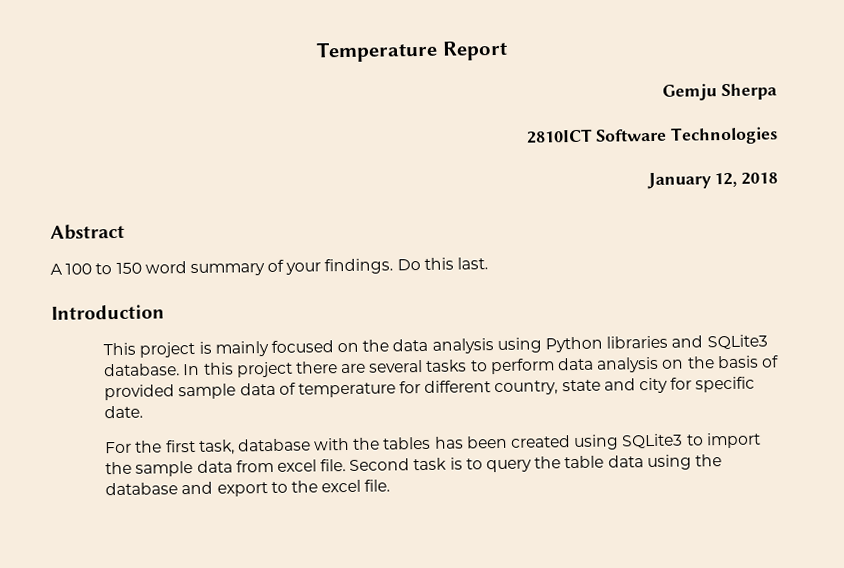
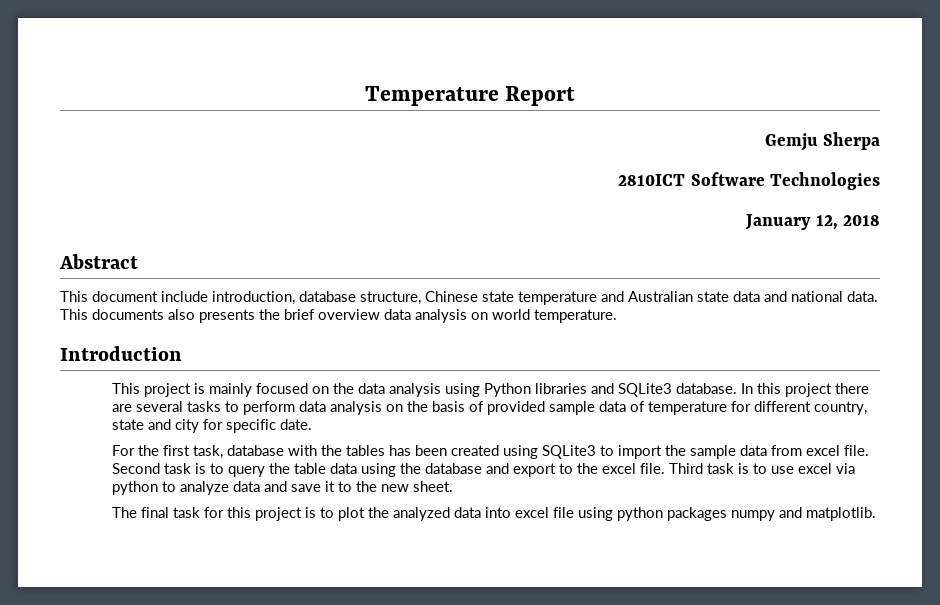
- A 100 to 150 word summary of your findings. Do this last.
+ This document include introduction, database structure, Chinese state temperature and Australian state data and national data. This documents also presents the brief overview data analysis on world temperature.
+ Third task is to use excel via python to analyze data and save it to the new sheet.
+ The final task for this project is to plot the analyzed data into excel file using python packages numpy and matplotlib.

